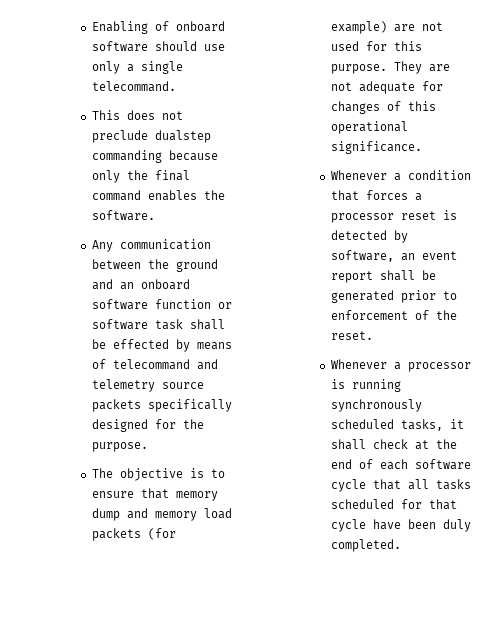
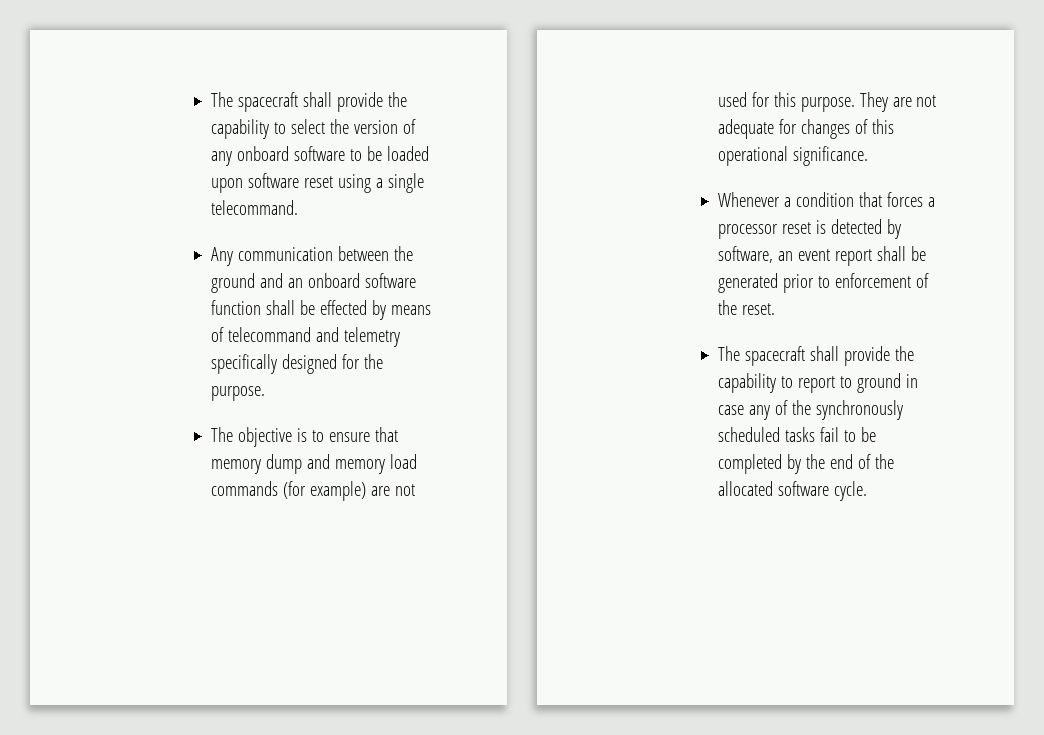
- Enabling of onboard software should use only a single telecommand.
- This does not preclude dualstep commanding because only the final command enables the software.
+ The spacecraft shall provide the capability to select the version of any onboard software to be loaded upon software reset using a single telecommand.
- Any communication between the ground and an onboard software function or software task shall be effected by means of telecommand and telemetry source packets specifically designed for the purpose.
+ Any communication between the ground and an onboard software function shall be effected by means of telecommand and telemetry specifically designed for the purpose.
- The objective is to ensure that memory dump and memory load packets (for example) are not used for this purpose.
+ The objective is to ensure that memory dump and memory load commands (for example) are not used for this purpose.
- Whenever a processor is running synchronously scheduled tasks, it shall check at the end of each software cycle that all tasks scheduled for that cycle have been duly completed.
+ The spacecraft shall provide the capability to report to ground in case any of the synchronously scheduled tasks fail to be completed by the end of the allocated software cycle.

